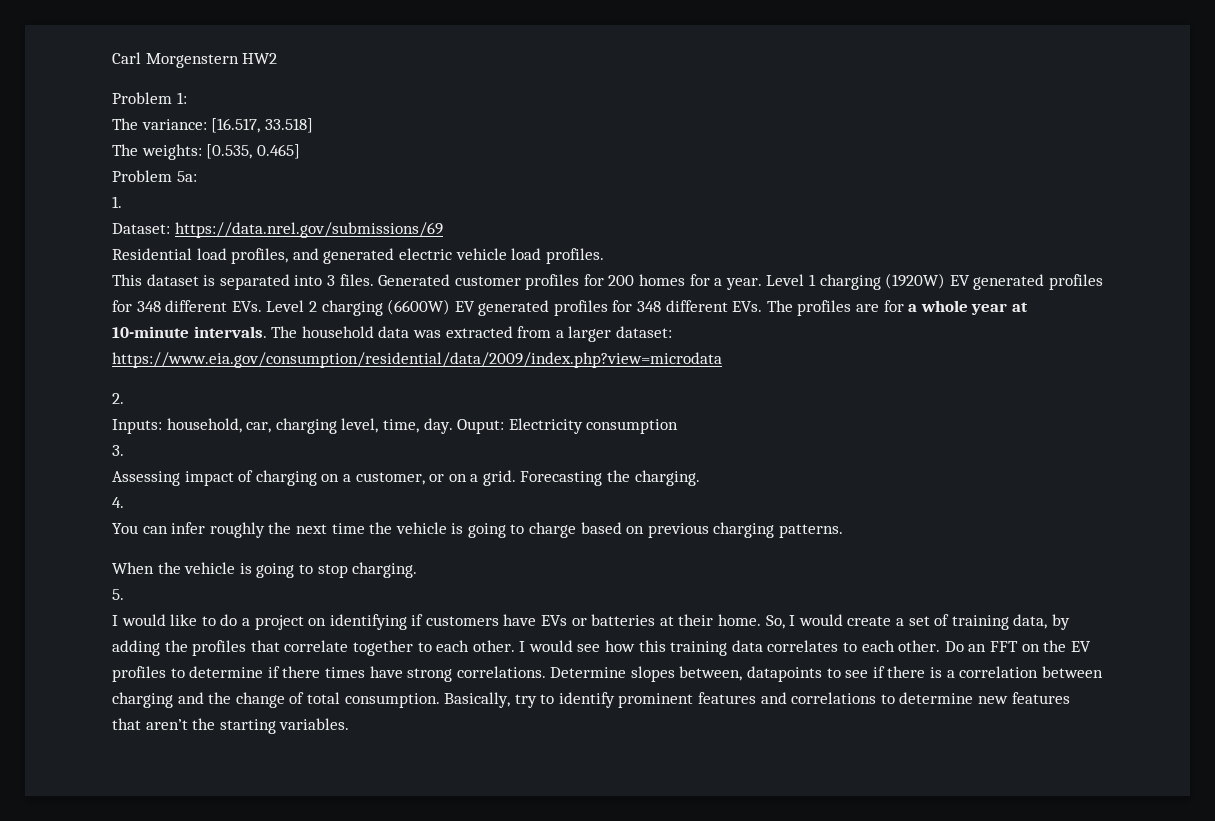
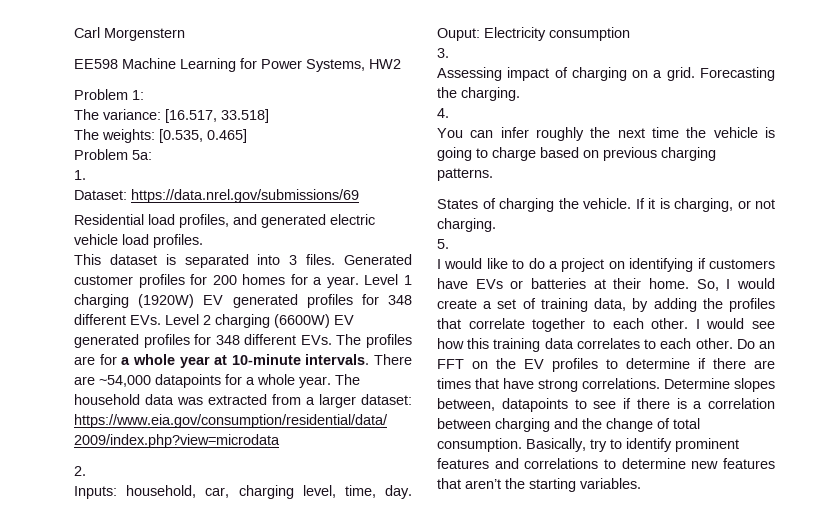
- Carl Morgenstern HW2
+ Carl Morgenstern
+ EE598 Machine Learning for Power Systems, HW2
+ There are ~54,000 datapoints for a whole year.
- Assessing impact of charging on a customer, or on a grid.
+ Assessing impact of charging on a grid.
- When the vehicle is going to stop charging.
+ States of charging the vehicle. If it is charging, or not charging.
- Do an FFT on the EV profiles to determine if there times have strong correlations.
+ Do an FFT on the EV profiles to determine if there are times that have strong correlations.

